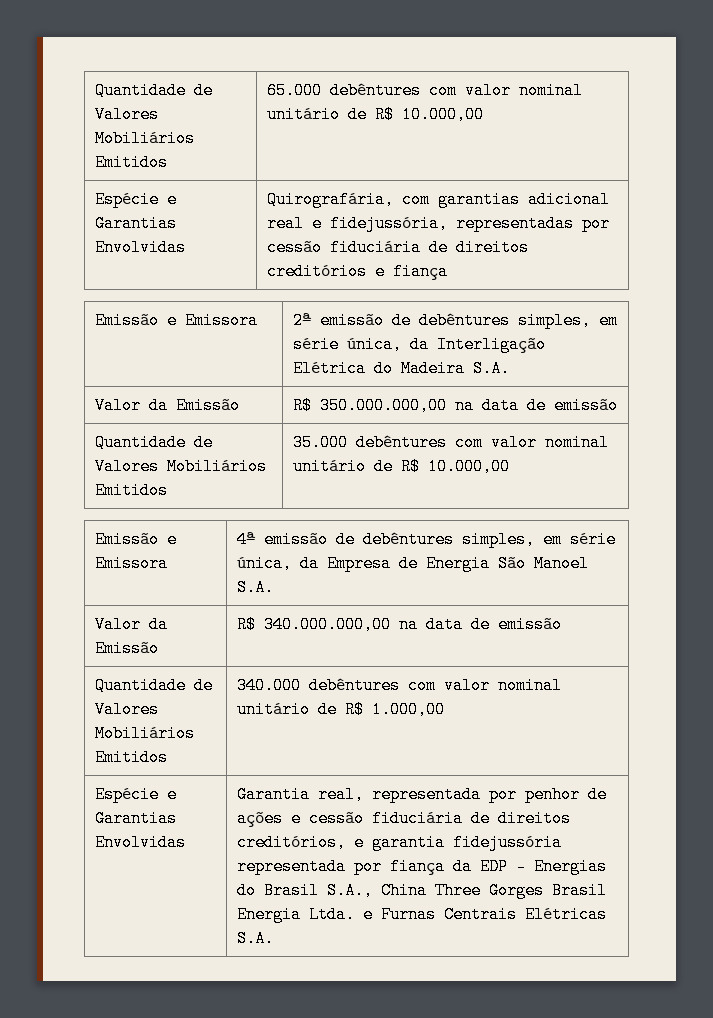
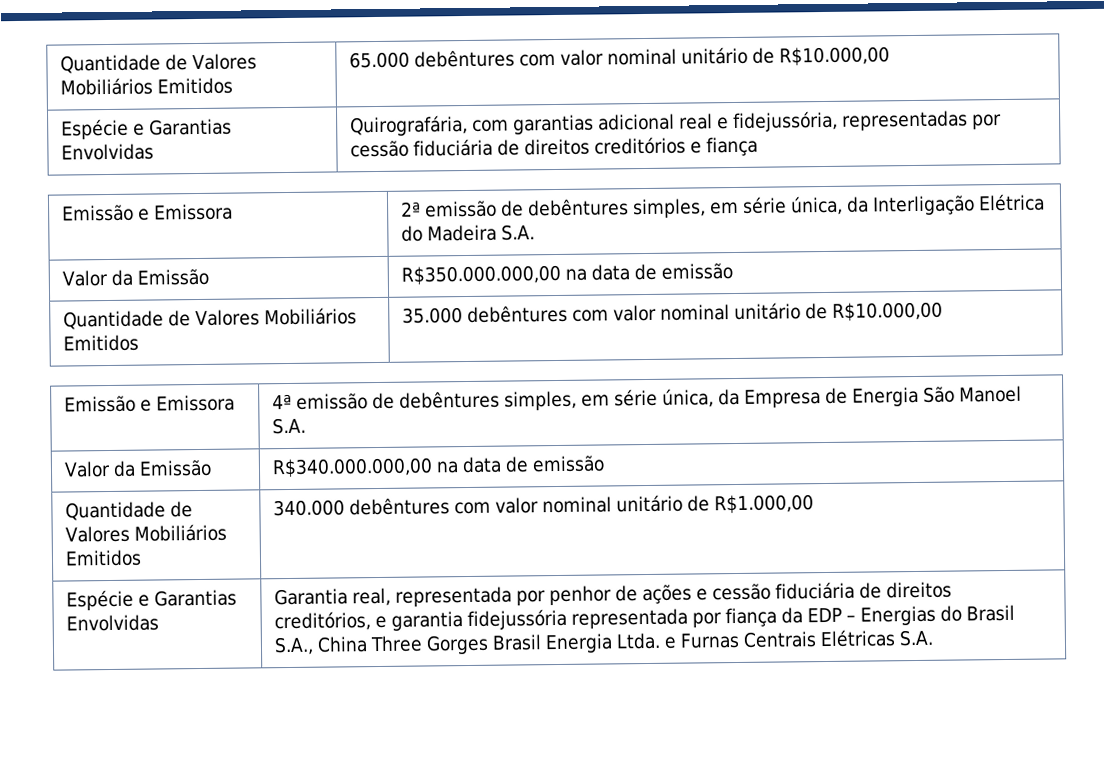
- Quantidade de Valores Mobiliários Emitidos | 65.000 debêntures com valor nominal unitário de R$ 10.000,00
+ Quantidade de Valores Mobiliários Emitidos | 65.000 debêntures com valor nominal unitário de R$10.000,00
- Valor da Emissão | R$ 350.000.000,00 na data de emissão
+ Valor da Emissão | R$350.000.000,00 na data de emissão
- Quantidade de Valores Mobiliários Emitidos | 35.000 debêntures com valor nominal unitário de R$ 10.000,00
+ Quantidade de Valores Mobiliários Emitidos | 35.000 debêntures com valor nominal unitário de R$10.000,00
- Valor da Emissão | R$ 340.000.000,00 na data de emissão
+ Valor da Emissão | R$340.000.000,00 na data de emissão
- Quantidade de Valores Mobiliários Emitidos | 340.000 debêntures com valor nominal unitário de R$ 1.000,00
+ Quantidade de Valores Mobiliários Emitidos | 340.000 debêntures com valor nominal unitário de R$1.000,00

